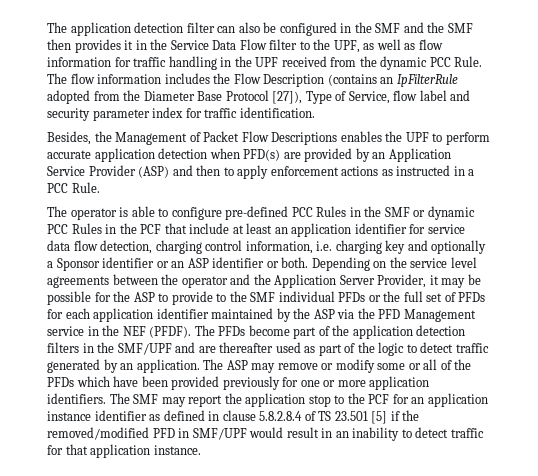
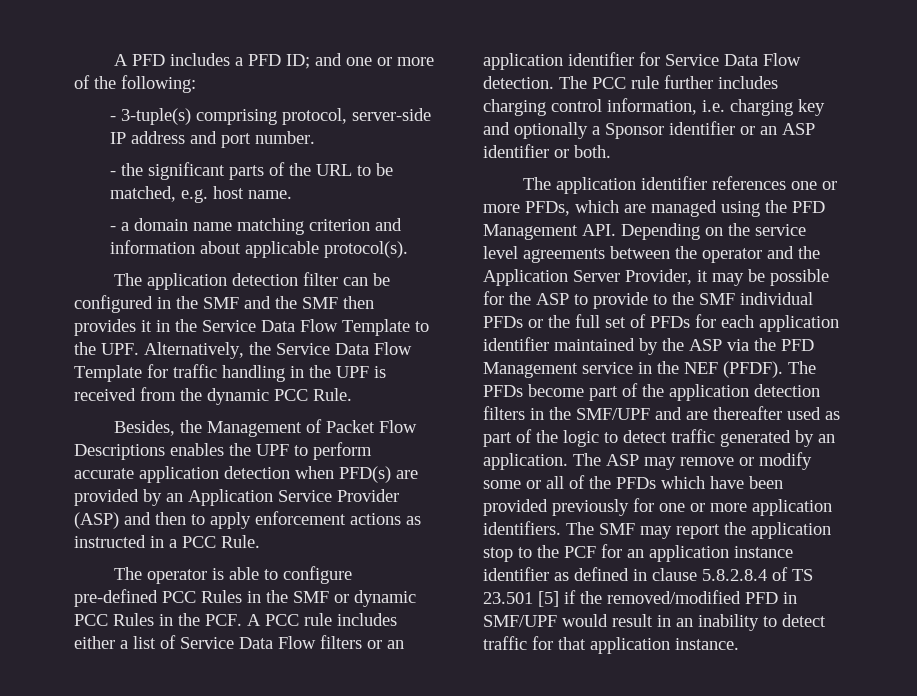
+ A PFD includes a PFD ID; and one or more of the following:
+ - 3-tuple(s) comprising protocol, server-side IP address and port number.
+ - the significant parts of the URL to be matched, e.g. host name.
+ - a domain name matching criterion and information about applicable protocol(s).
- The application detection filter can also be configured in the SMF and the SMF then provides it in the Service Data Flow filter to the UPF, as well as flow information for traffic handling in the UPF received from the dynamic PCC Rule. The flow information includes the Flow Description (contains an IpFilterRule adopted from the Diameter Base Protocol [27]), Type of Service, flow label and security parameter index for traffic identification.
+ The application detection filter can be configured in the SMF and the SMF then provides it in the Service Data Flow Template to the UPF. Alternatively, the Service Data Flow Template for traffic handling in the UPF is received from the dynamic PCC Rule.
- The operator is able to configure pre-defined PCC Rules in the SMF or dynamic PCC Rules in the PCF that include at least an application identifier for service data flow detection, charging control information, i.e. charging key and optionally a Sponsor identifier or an ASP identifier or both. Depending on the service level agreements between the operator and the Application Server Provider, it may be possible for the ASP to provide to the SMF individual PFDs or the full set of PFDs for each application identifier maintained by the ASP via the PFD Management service in the NEF (PFDF).
+ The operator is able to configure pre-defined PCC Rules in the SMF or dynamic PCC Rules in the PCF. A PCC rule includes either a list of Service Data Flow filters or an application identifier for Service Data Flow detection. The PCC rule further includes charging control information, i.e. charging key and optionally a Sponsor identifier or an ASP identifier or both.
+ The application identifier references one or more PFDs, which are managed using the PFD Management API. Depending on the service level agreements between the operator and the Application Server Provider, it may be possible for the ASP to provide to the SMF individual PFDs or the full set of PFDs for each application identifier maintained by the ASP via the PFD Management service in the NEF (PFDF).

